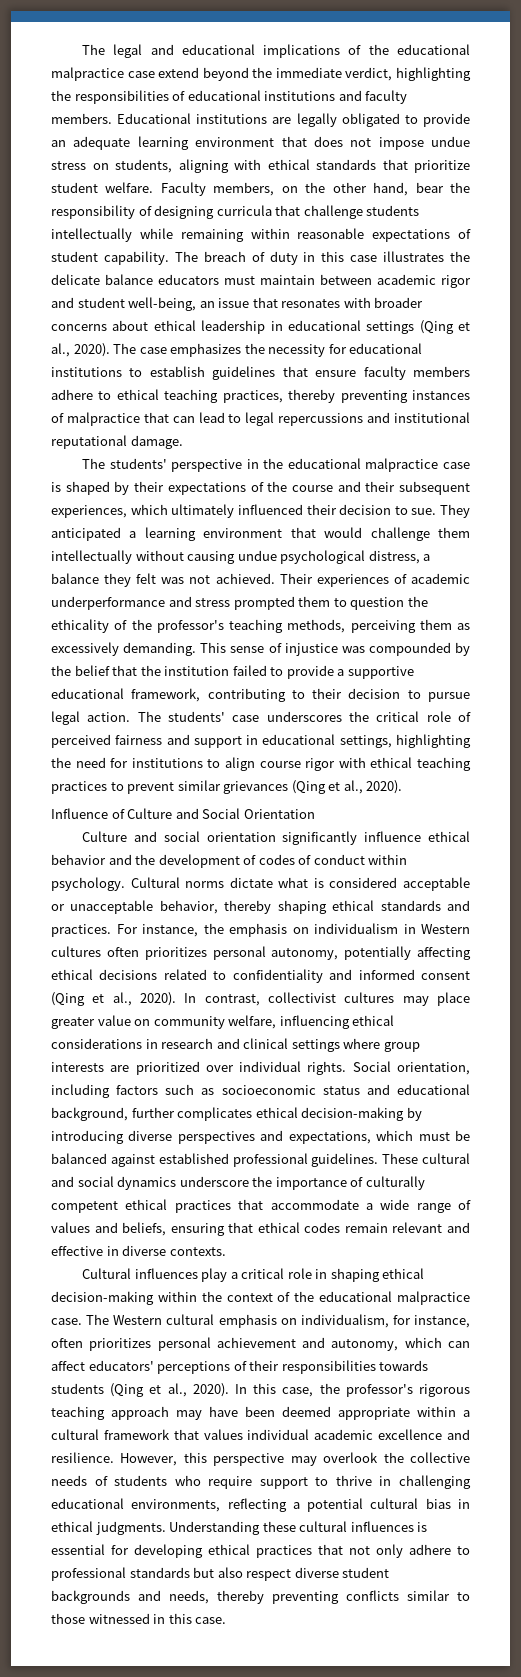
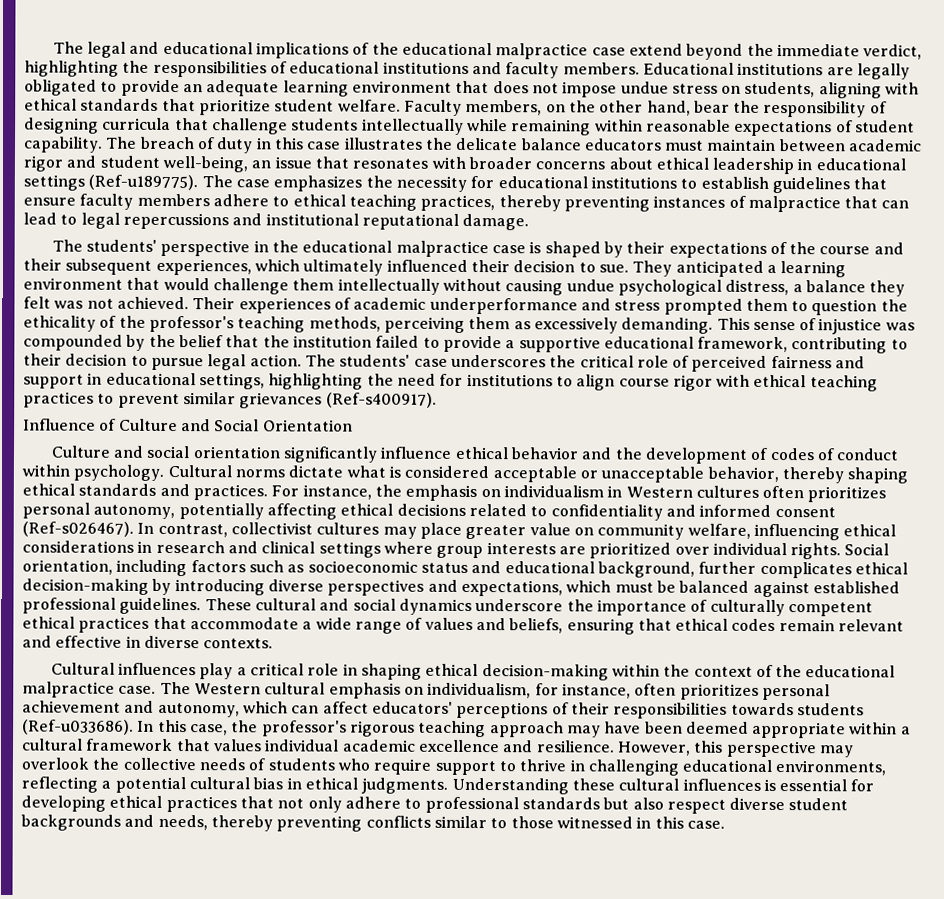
- The breach of duty in this case illustrates the delicate balance educators must maintain between academic rigor and student well-being, an issue that resonates with broader concerns about ethical leadership in educational settings (Qing et al., 2020).
+ The breach of duty in this case illustrates the delicate balance educators must maintain between academic rigor and student well-being, an issue that resonates with broader concerns about ethical leadership in educational settings (Ref-u189775).
- The students' case underscores the critical role of perceived fairness and support in educational settings, highlighting the need for institutions to align course rigor with ethical teaching practices to prevent similar grievances (Qing et al., 2020).
+ The students' case underscores the critical role of perceived fairness and support in educational settings, highlighting the need for institutions to align course rigor with ethical teaching practices to prevent similar grievances (Ref-s400917).
- For instance, the emphasis on individualism in Western cultures often prioritizes personal autonomy, potentially affecting ethical decisions related to confidentiality and informed consent (Qing et al., 2020).
+ For instance, the emphasis on individualism in Western cultures often prioritizes personal autonomy, potentially affecting ethical decisions related to confidentiality and informed consent (Ref-s026467).
- The Western cultural emphasis on individualism, for instance, often prioritizes personal achievement and autonomy, which can affect educators' perceptions of their responsibilities towards students (Qing et al., 2020).
+ The Western cultural emphasis on individualism, for instance, often prioritizes personal achievement and autonomy, which can affect educators' perceptions of their responsibilities towards students (Ref-u033686).

